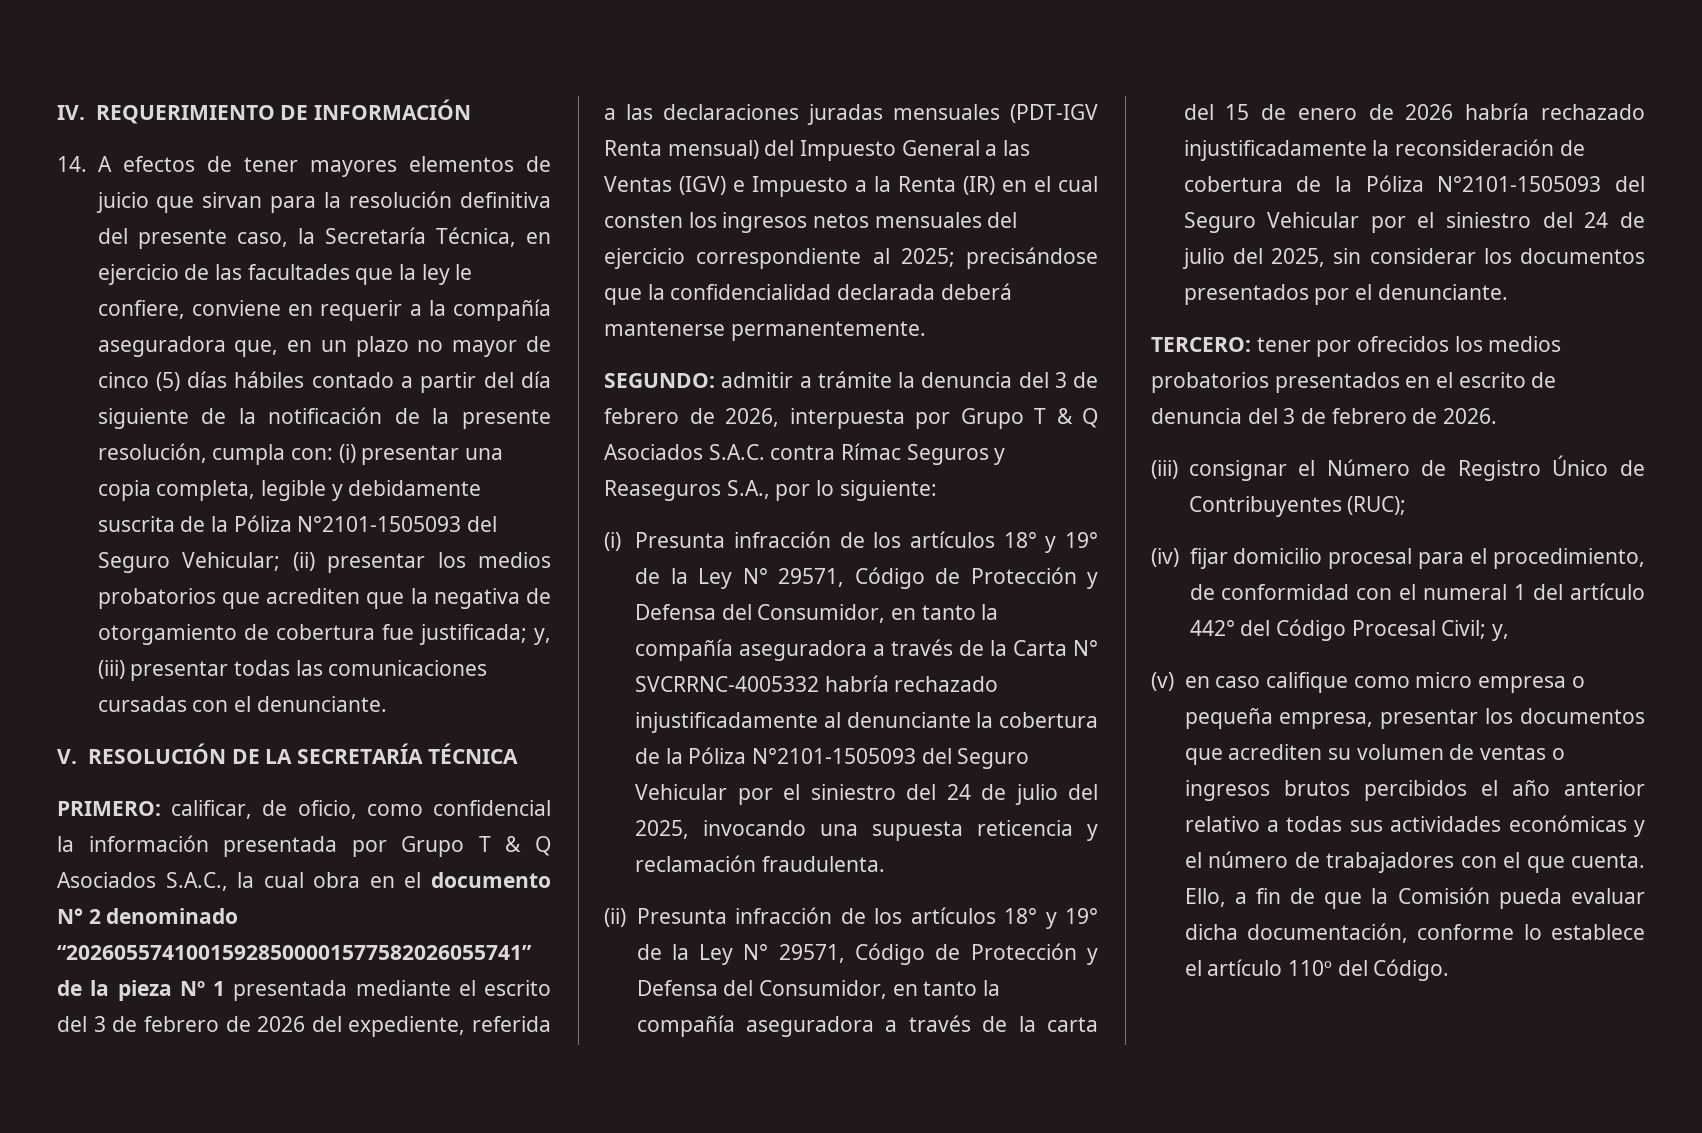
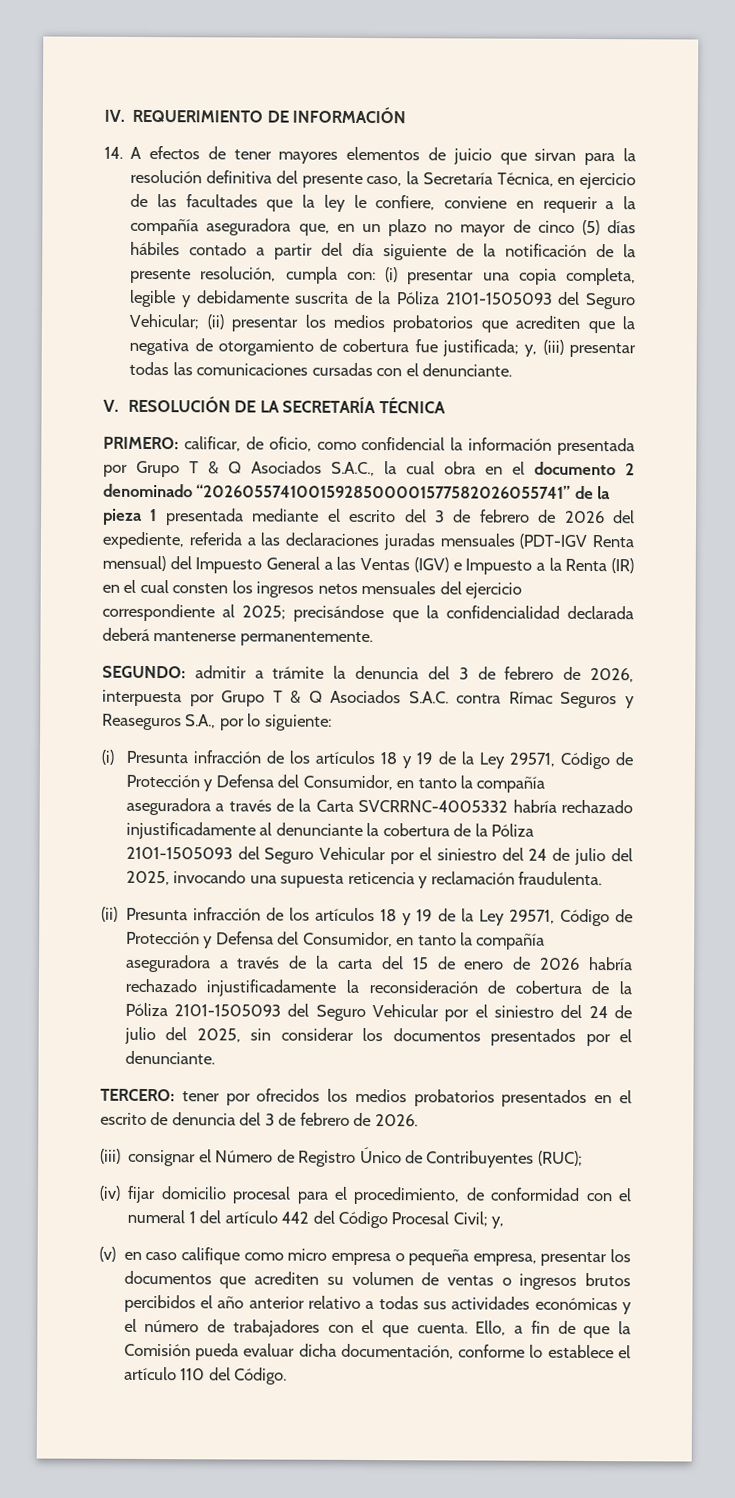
- (i) presentar una copia completa, legible y debidamente suscrita de la Póliza N°2101-1505093 del Seguro Vehicular;
+ (i) presentar una copia completa, legible y debidamente suscrita de la Póliza 2101-1505093 del Seguro Vehicular;
- calificar, de oficio, como confidencial la información presentada por Grupo T & Q Asociados S.A.C., la cual obra en el documento N° 2 denominado “20260557410015928500001577582026055741” de la pieza Nº 1 presentada mediante el escrito del 3 de febrero de 2026 del expediente, referida a las declaraciones juradas mensuales (PDT-IGV Renta mensual) del Impuesto General a las Ventas (IGV) e Impuesto a la Renta (IR) en el cual consten los ingresos netos mensuales del ejercicio correspondiente al 2025;
+ calificar, de oficio, como confidencial la información presentada por Grupo T & Q Asociados S.A.C., la cual obra en el documento 2 denominado “20260557410015928500001577582026055741” de la pieza 1 presentada mediante el escrito del 3 de febrero de 2026 del expediente, referida a las declaraciones juradas mensuales (PDT-IGV Renta mensual) del Impuesto General a las Ventas (IGV) e Impuesto a la Renta (IR) en el cual consten los ingresos netos mensuales del ejercicio correspondiente al 2025;
- (i) Presunta infracción de los artículos 18° y 19° de la Ley N° 29571, Código de Protección y Defensa del Consumidor, en tanto la compañía aseguradora a través de la Carta N° SVCRRNC-4005332 habría rechazado injustificadamente al denunciante la cobertura de la Póliza N°2101-1505093 del Seguro Vehicular por el siniestro del 24 de julio del 2025, invocando una supuesta reticencia y reclamación fraudulenta.
+ (i) Presunta infracción de los artículos 18 y 19 de la Ley 29571, Código de Protección y Defensa del Consumidor, en tanto la compañía aseguradora a través de la Carta SVCRRNC-4005332 habría rechazado injustificadamente al denunciante la cobertura de la Póliza 2101-1505093 del Seguro Vehicular por el siniestro del 24 de julio del 2025, invocando una supuesta reticencia y reclamación fraudulenta.
- (ii) Presunta infracción de los artículos 18° y 19° de la Ley N° 29571, Código de Protección y Defensa del Consumidor, en tanto la compañía aseguradora a través de la carta del 15 de enero de 2026 habría rechazado injustificadamente la reconsideración de cobertura de la Póliza N°2101-1505093 del Seguro Vehicular por el siniestro del 24 de julio del 2025, sin considerar los documentos presentados por el denunciante.
+ (ii) Presunta infracción de los artículos 18 y 19 de la Ley 29571, Código de Protección y Defensa del Consumidor, en tanto la compañía aseguradora a través de la carta del 15 de enero de 2026 habría rechazado injustificadamente la reconsideración de cobertura de la Póliza 2101-1505093 del Seguro Vehicular por el siniestro del 24 de julio del 2025, sin considerar los documentos presentados por el denunciante.
- (iv) fijar domicilio procesal para el procedimiento, de conformidad con el numeral 1 del artículo 442° del Código Procesal Civil; y,
+ (iv) fijar domicilio procesal para el procedimiento, de conformidad con el numeral 1 del artículo 442 del Código Procesal Civil; y,
- Ello, a fin de que la Comisión pueda evaluar dicha documentación, conforme lo establece el artículo 110º del Código.
+ Ello, a fin de que la Comisión pueda evaluar dicha documentación, conforme lo establece el artículo 110 del Código.

